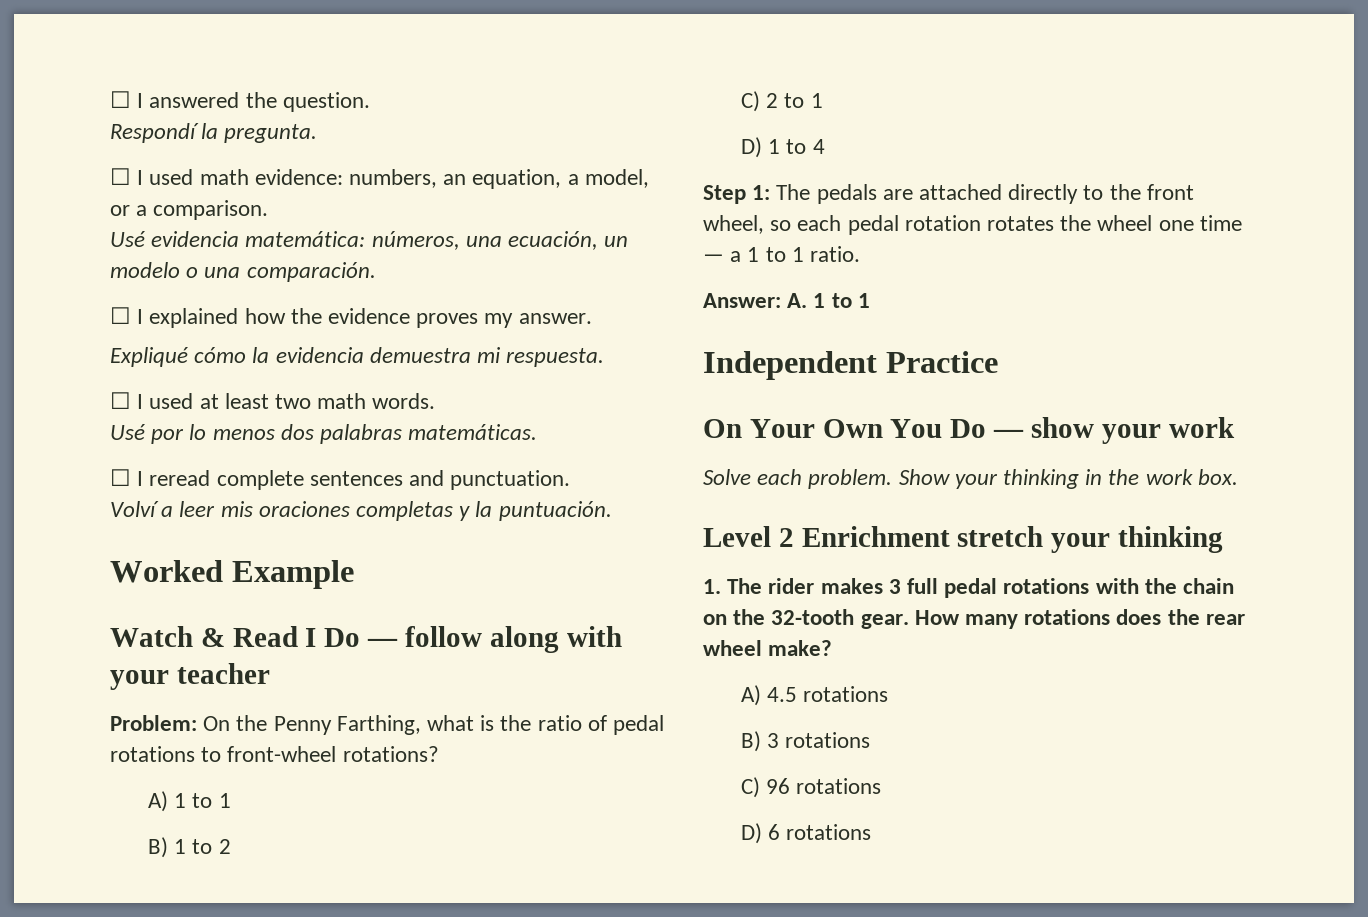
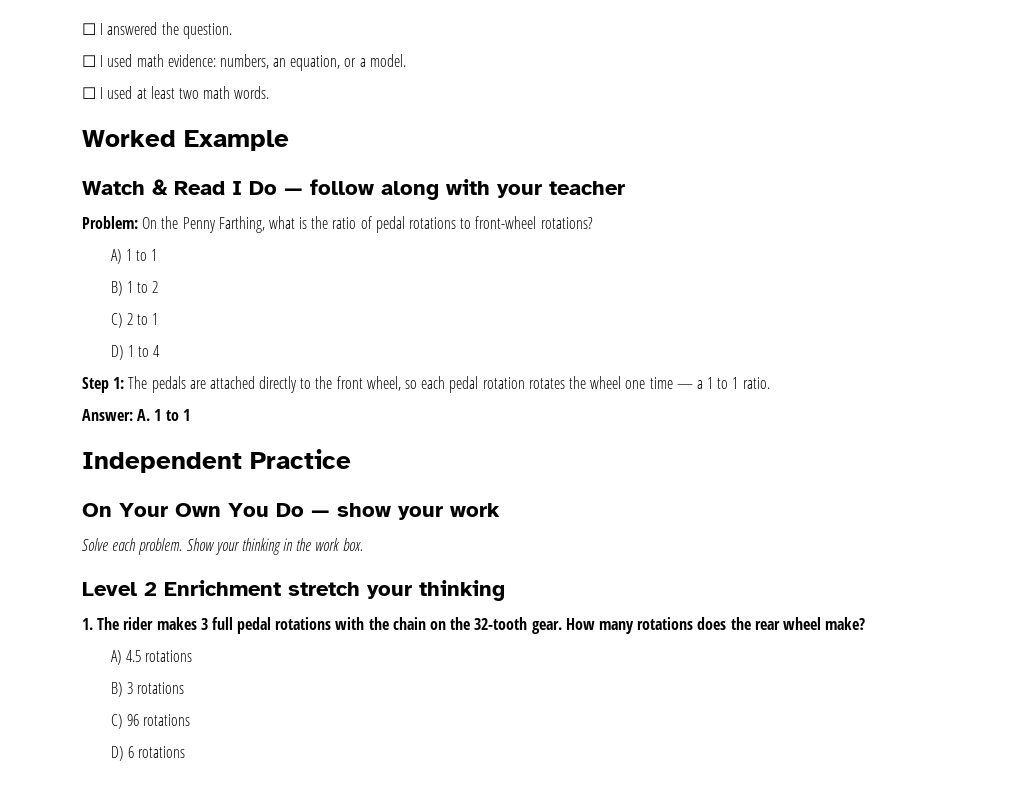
- Respondí la pregunta.
- ☐ I used math evidence: numbers, an equation, a model, or a comparison.
- Usé evidencia matemática: números, una ecuación, un modelo o una comparación.
- ☐ I explained how the evidence proves my answer.
- Expliqué cómo la evidencia demuestra mi respuesta.
+ ☐ I used math evidence: numbers, an equation, or a model.
- Usé por lo menos dos palabras matemáticas.
- ☐ I reread complete sentences and punctuation.
- Volví a leer mis oraciones completas y la puntuación.

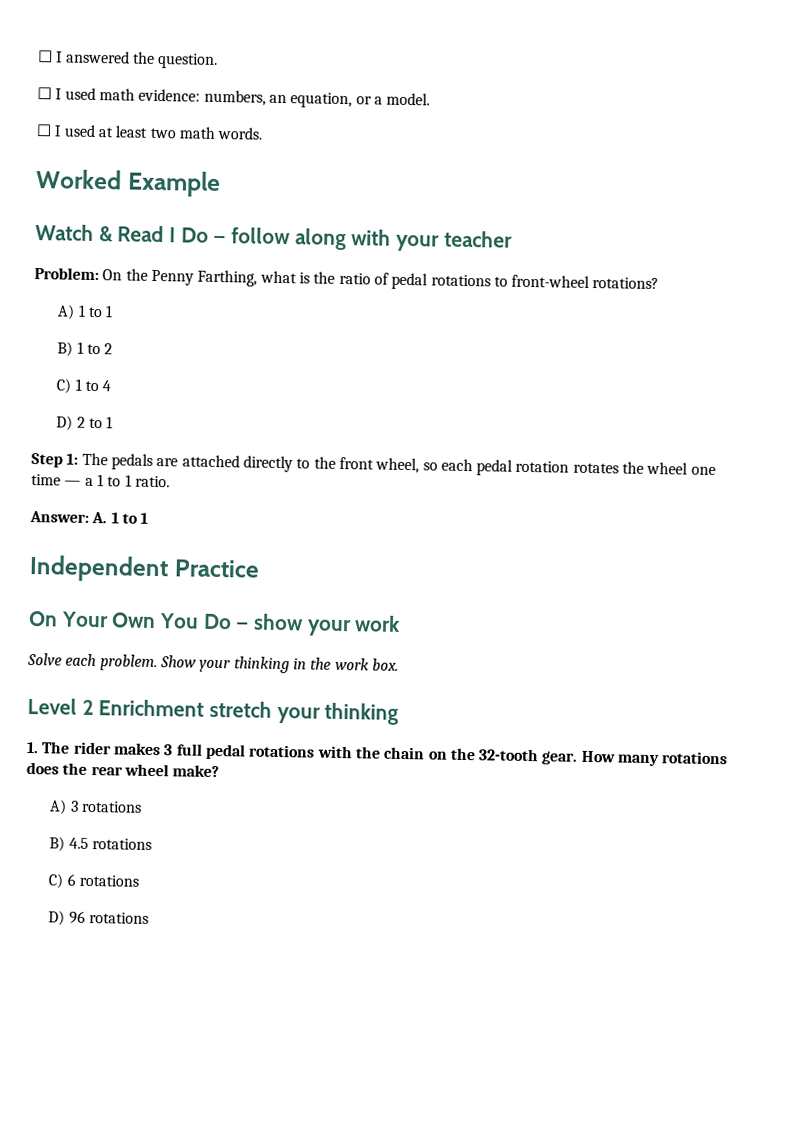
- C) 2 to 1
+ C) 1 to 4
+ D) 2 to 1
- D) 1 to 4
- A) 4.5 rotations
+ A) 3 rotations
+ B) 4.5 rotations
- B) 3 rotations
- C) 96 rotations
+ C) 6 rotations
- D) 6 rotations
+ D) 96 rotations

